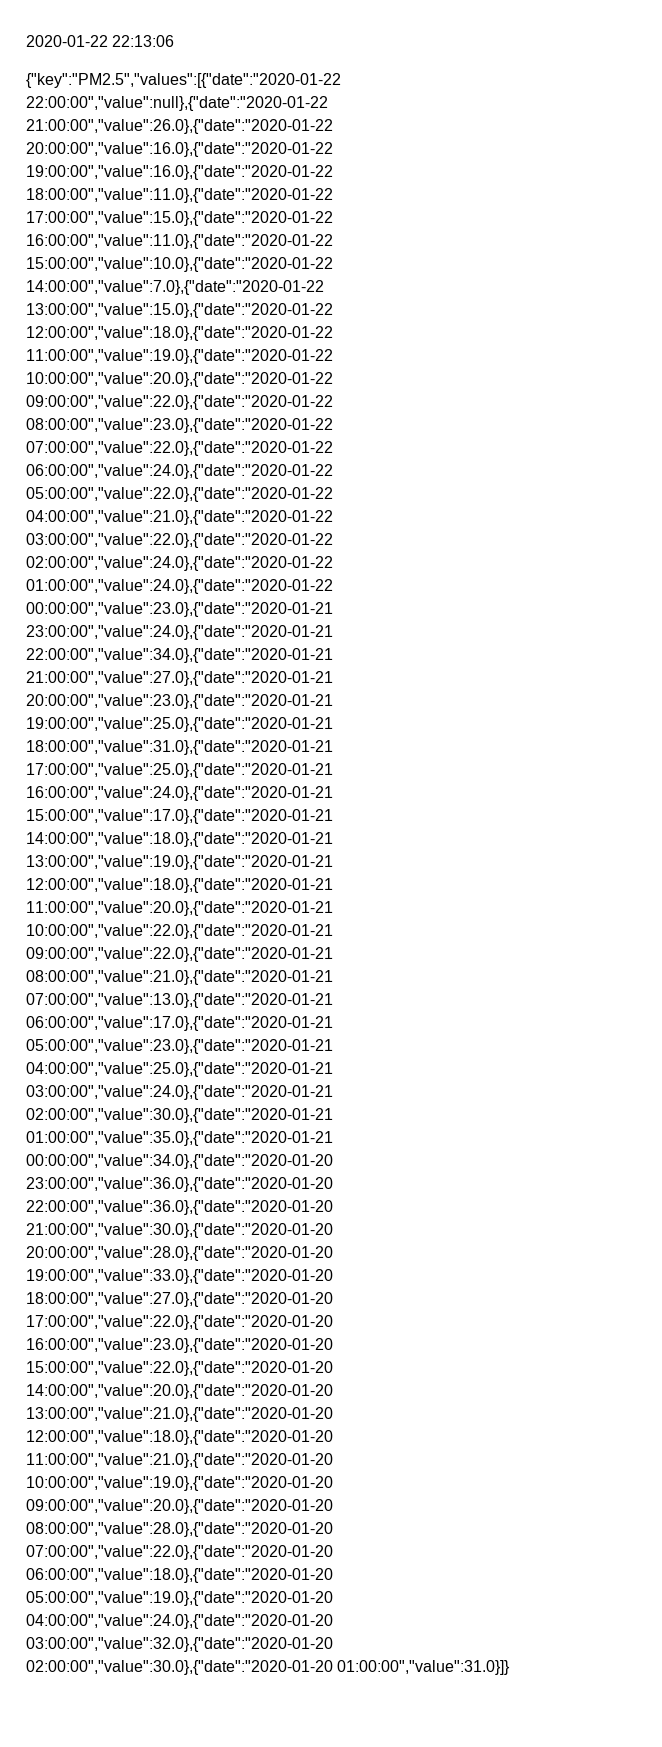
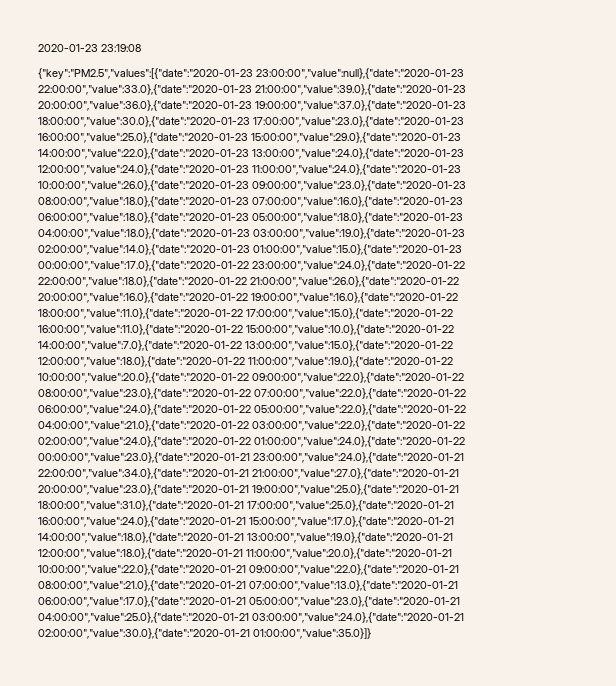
- 2020-01-22 22:13:06
- {"key":"PM2.5","values":[{"date":"2020-01-22 22:00:00","value":null},{"date":"2020-01-22 21:00:00","value":26.0},{"date":"2020-01-22 20:00:00","value":16.0},{"date":"2020-01-22 19:00:00","value":16.0},{"date":"2020-01-22 18:00:00","value":11.0},{"date":"2020-01-22 17:00:00","value":15.0},{"date":"2020-01-22 16:00:00","value":11.0},{"date":"2020-01-22 15:00:00","value":10.0},{"date":"2020-01-22 14:00:00","value":7.0},{"date":"2020-01-22 13:00:00","value":15.0},{"date":"2020-01-22 12:00:00","value":18.0},{"date":"2020-01-22 11:00:00","value":19.0},{"date":"2020-01-22 10:00:00","value":20.0},{"date":"2020-01-22 09:00:00","value":22.0},{"date":"2020-01-22 08:00:00","value":23.0},{"date":"2020-01-22 07:00:00","value":22.0},{"date":"2020-01-22 06:00:00","value":24.0},{"date":"2020-01-22 05:00:00","value":22.0},{"date":"2020-01-22 04:00:00","value":21.0},{"date":"2020-01-22 03:00:00","value":22.0},{"date":"2020-01-22 02:00:00","value":24.0},{"date":"2020-01-22 01:00:00","value":24.0},{"date":"2020-01-22 00:00:00","value":23.0},{"date":"2020-01-21 23:00:00","value":24.0},{"date":"2020-01-21 22:00:00","value":34.0},{"date":"2020-01-21 21:00:00","value":27.0},{"date":"2020-01-21 20:00:00","value":23.0},{"date":"2020-01-21 19:00:00","value":25.0},{"date":"2020-01-21 18:00:00","value":31.0},{"date":"2020-01-21 17:00:00","value":25.0},{"date":"2020-01-21 16:00:00","value":24.0},{"date":"2020-01-21 15:00:00","value":17.0},{"date":"2020-01-21 14:00:00","value":18.0},{"date":"2020-01-21 13:00:00","value":19.0},{"date":"2020-01-21 12:00:00","value":18.0},{"date":"2020-01-21 11:00:00","value":20.0},{"date":"2020-01-21 10:00:00","value":22.0},{"date":"2020-01-21 09:00:00","value":22.0},{"date":"2020-01-21 08:00:00","value":21.0},{"date":"2020-01-21 07:00:00","value":13.0},{"date":"2020-01-21 06:00:00","value":17.0},{"date":"2020-01-21 05:00:00","value":23.0},{"date":"2020-01-21 04:00:00","value":25.0},{"date":"2020-01-21 03:00:00","value":24.0},{"date":"2020-01-21 02:00:00","value":30.0},{"date":"2020-01-21 01:00:00","value":35.0},{"date":"2020-01-21 00:00:00","value":34.0},{"date":"2020-01-20 23:00:00","value":36.0},{"date":"2020-01-20 22:00:00","value":36.0},{"date":"2020-01-20 21:00:00","value":30.0},{"date":"2020-01-20 20:00:00","value":28.0},{"date":"2020-01-20 19:00:00","value":33.0},{"date":"2020-01-20 18:00:00","value":27.0},{"date":"2020-01-20 17:00:00","value":22.0},{"date":"2020-01-20 16:00:00","value":23.0},{"date":"2020-01-20 15:00:00","value":22.0},{"date":"2020-01-20 14:00:00","value":20.0},{"date":"2020-01-20 13:00:00","value":21.0},{"date":"2020-01-20 12:00:00","value":18.0},{"date":"2020-01-20 11:00:00","value":21.0},{"date":"2020-01-20 10:00:00","value":19.0},{"date":"2020-01-20 09:00:00","value":20.0},{"date":"2020-01-20 08:00:00","value":28.0},{"date":"2020-01-20 07:00:00","value":22.0},{"date":"2020-01-20 06:00:00","value":18.0},{"date":"2020-01-20 05:00:00","value":19.0},{"date":"2020-01-20 04:00:00","value":24.0},{"date":"2020-01-20 03:00:00","value":32.0},{"date":"2020-01-20 02:00:00","value":30.0},{"date":"2020-01-20 01:00:00","value":31.0}]}
+ 2020-01-23 23:19:08
+ {"key":"PM2.5","values":[{"date":"2020-01-23 23:00:00","value":null},{"date":"2020-01-23 22:00:00","value":33.0},{"date":"2020-01-23 21:00:00","value":39.0},{"date":"2020-01-23 20:00:00","value":36.0},{"date":"2020-01-23 19:00:00","value":37.0},{"date":"2020-01-23 18:00:00","value":30.0},{"date":"2020-01-23 17:00:00","value":23.0},{"date":"2020-01-23 16:00:00","value":25.0},{"date":"2020-01-23 15:00:00","value":29.0},{"date":"2020-01-23 14:00:00","value":22.0},{"date":"2020-01-23 13:00:00","value":24.0},{"date":"2020-01-23 12:00:00","value":24.0},{"date":"2020-01-23 11:00:00","value":24.0},{"date":"2020-01-23 10:00:00","value":26.0},{"date":"2020-01-23 09:00:00","value":23.0},{"date":"2020-01-23 08:00:00","value":18.0},{"date":"2020-01-23 07:00:00","value":16.0},{"date":"2020-01-23 06:00:00","value":18.0},{"date":"2020-01-23 05:00:00","value":18.0},{"date":"2020-01-23 04:00:00","value":18.0},{"date":"2020-01-23 03:00:00","value":19.0},{"date":"2020-01-23 02:00:00","value":14.0},{"date":"2020-01-23 01:00:00","value":15.0},{"date":"2020-01-23 00:00:00","value":17.0},{"date":"2020-01-22 23:00:00","value":24.0},{"date":"2020-01-22 22:00:00","value":18.0},{"date":"2020-01-22 21:00:00","value":26.0},{"date":"2020-01-22 20:00:00","value":16.0},{"date":"2020-01-22 19:00:00","value":16.0},{"date":"2020-01-22 18:00:00","value":11.0},{"date":"2020-01-22 17:00:00","value":15.0},{"date":"2020-01-22 16:00:00","value":11.0},{"date":"2020-01-22 15:00:00","value":10.0},{"date":"2020-01-22 14:00:00","value":7.0},{"date":"2020-01-22 13:00:00","value":15.0},{"date":"2020-01-22 12:00:00","value":18.0},{"date":"2020-01-22 11:00:00","value":19.0},{"date":"2020-01-22 10:00:00","value":20.0},{"date":"2020-01-22 09:00:00","value":22.0},{"date":"2020-01-22 08:00:00","value":23.0},{"date":"2020-01-22 07:00:00","value":22.0},{"date":"2020-01-22 06:00:00","value":24.0},{"date":"2020-01-22 05:00:00","value":22.0},{"date":"2020-01-22 04:00:00","value":21.0},{"date":"2020-01-22 03:00:00","value":22.0},{"date":"2020-01-22 02:00:00","value":24.0},{"date":"2020-01-22 01:00:00","value":24.0},{"date":"2020-01-22 00:00:00","value":23.0},{"date":"2020-01-21 23:00:00","value":24.0},{"date":"2020-01-21 22:00:00","value":34.0},{"date":"2020-01-21 21:00:00","value":27.0},{"date":"2020-01-21 20:00:00","value":23.0},{"date":"2020-01-21 19:00:00","value":25.0},{"date":"2020-01-21 18:00:00","value":31.0},{"date":"2020-01-21 17:00:00","value":25.0},{"date":"2020-01-21 16:00:00","value":24.0},{"date":"2020-01-21 15:00:00","value":17.0},{"date":"2020-01-21 14:00:00","value":18.0},{"date":"2020-01-21 13:00:00","value":19.0},{"date":"2020-01-21 12:00:00","value":18.0},{"date":"2020-01-21 11:00:00","value":20.0},{"date":"2020-01-21 10:00:00","value":22.0},{"date":"2020-01-21 09:00:00","value":22.0},{"date":"2020-01-21 08:00:00","value":21.0},{"date":"2020-01-21 07:00:00","value":13.0},{"date":"2020-01-21 06:00:00","value":17.0},{"date":"2020-01-21 05:00:00","value":23.0},{"date":"2020-01-21 04:00:00","value":25.0},{"date":"2020-01-21 03:00:00","value":24.0},{"date":"2020-01-21 02:00:00","value":30.0},{"date":"2020-01-21 01:00:00","value":35.0}]}

